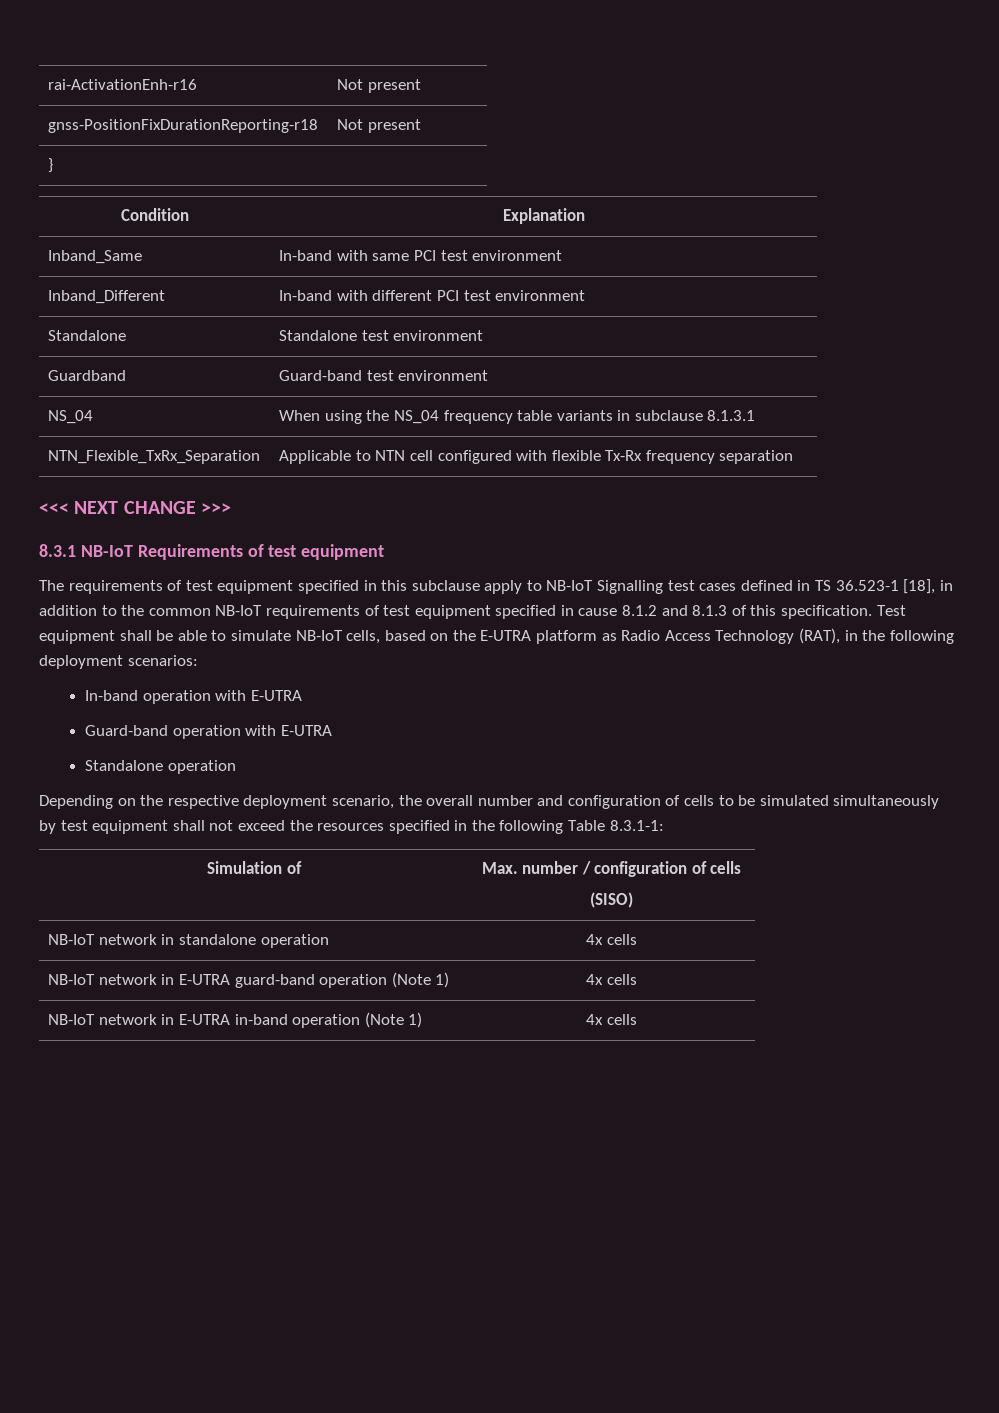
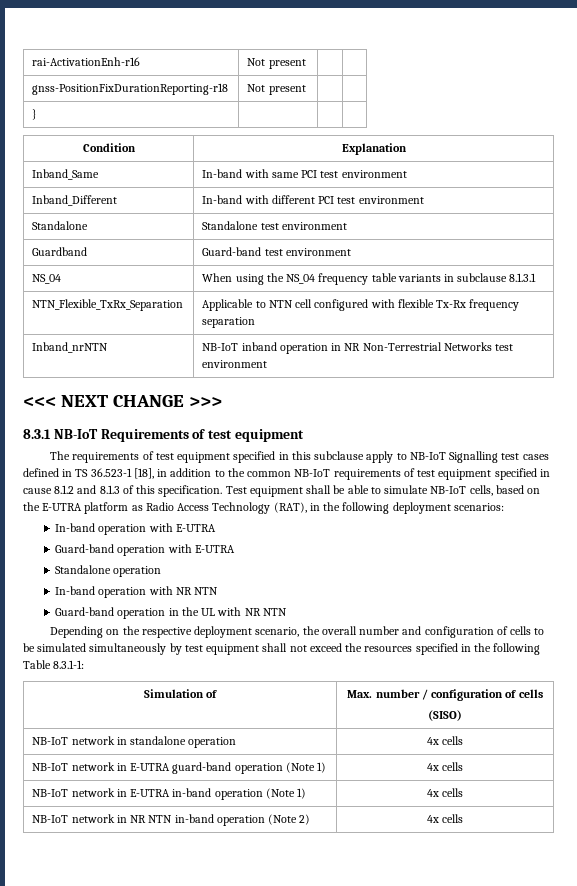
+ Inband_nrNTN | NB-IoT inband operation in NR Non-Terrestrial Networks test environment
+ In-band operation with NR NTN
+ Guard-band operation in the UL with NR NTN
+ NB-IoT network in NR NTN in-band operation (Note 2) | 4x cells

